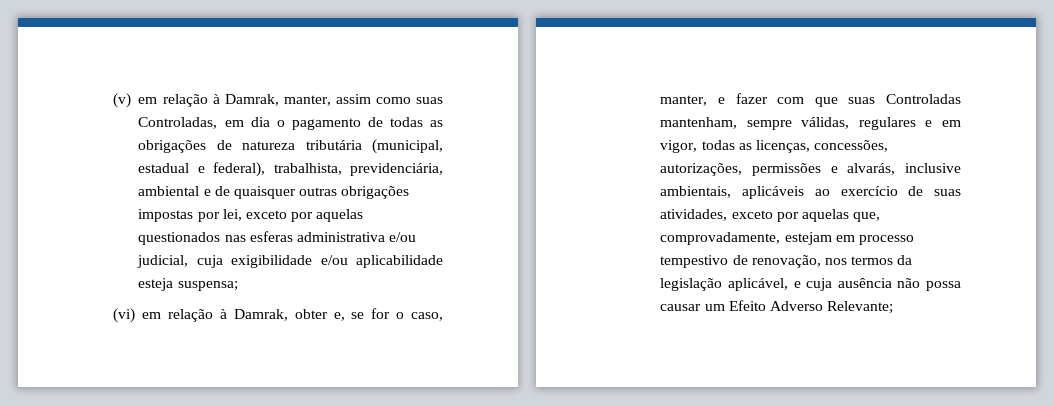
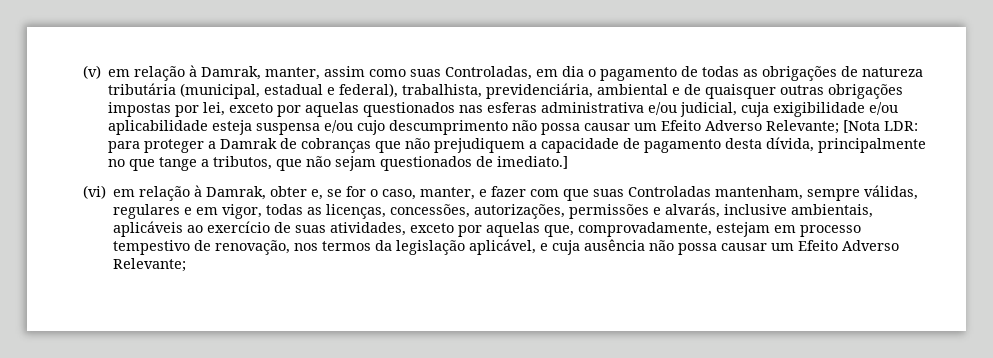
- (v) em relação à Damrak, manter, assim como suas Controladas, em dia o pagamento de todas as obrigações de natureza tributária (municipal, estadual e federal), trabalhista, previdenciária, ambiental e de quaisquer outras obrigações impostas por lei, exceto por aquelas questionados nas esferas administrativa e/ou judicial, cuja exigibilidade e/ou aplicabilidade esteja suspensa;
+ (v) em relação à Damrak, manter, assim como suas Controladas, em dia o pagamento de todas as obrigações de natureza tributária (municipal, estadual e federal), trabalhista, previdenciária, ambiental e de quaisquer outras obrigações impostas por lei, exceto por aquelas questionados nas esferas administrativa e/ou judicial, cuja exigibilidade e/ou aplicabilidade esteja suspensa e/ou cujo descumprimento não possa causar um Efeito Adverso Relevante; [Nota LDR: para proteger a Damrak de cobranças que não prejudiquem a capacidade de pagamento desta dívida, principalmente no que tange a tributos, que não sejam questionados de imediato.]

